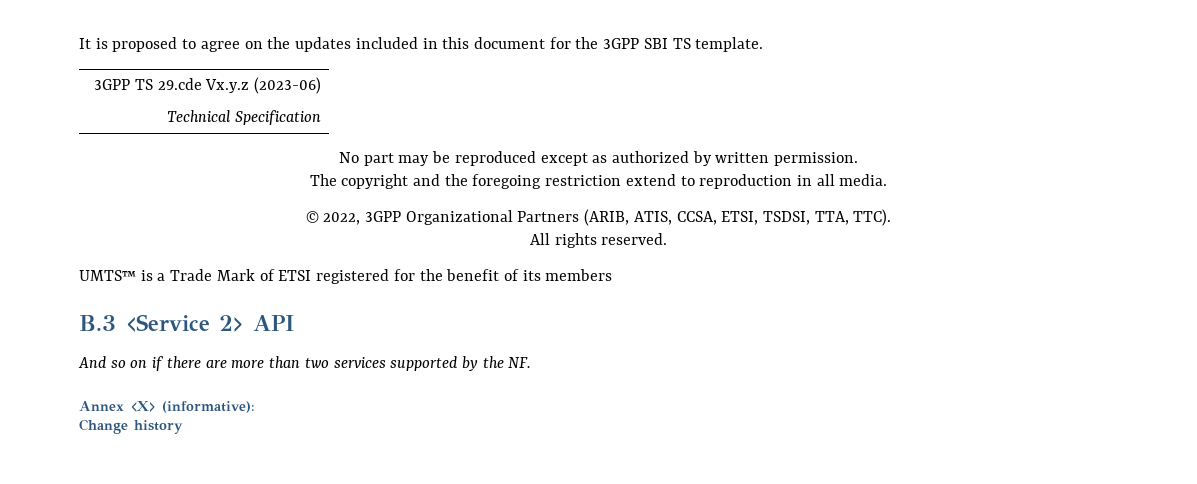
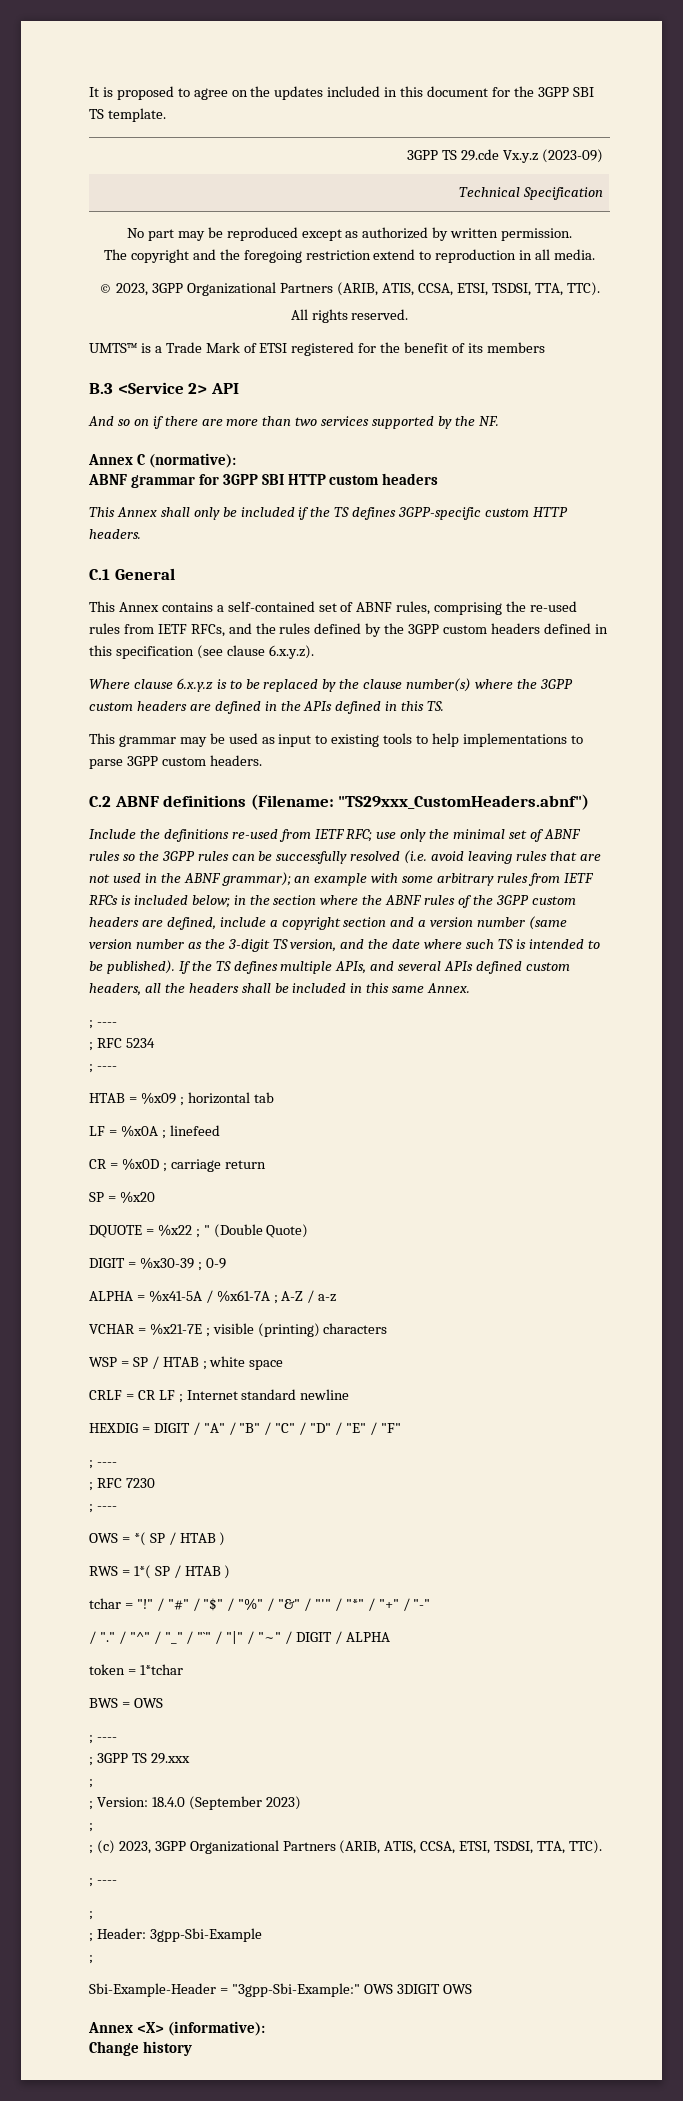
- 3GPP TS 29.cde Vx.y.z (2023-06)
+ 3GPP TS 29.cde Vx.y.z (2023-09)
- © 2022, 3GPP Organizational Partners (ARIB, ATIS, CCSA, ETSI, TSDSI, TTA, TTC).
+ © 2023, 3GPP Organizational Partners (ARIB, ATIS, CCSA, ETSI, TSDSI, TTA, TTC).
+ Annex C (normative):
+ ABNF grammar for 3GPP SBI HTTP custom headers
+ This Annex shall only be included if the TS defines 3GPP-specific custom HTTP headers.
+ C.1 General
+ This Annex contains a self-contained set of ABNF rules, comprising the re-used rules from IETF RFCs, and the rules defined by the 3GPP custom headers defined in this specification (see clause 6.x.y.z).
+ Where clause 6.x.y.z is to be replaced by the clause number(s) where the 3GPP custom headers are defined in the APIs defined in this TS.
+ This grammar may be used as input to existing tools to help implementations to parse 3GPP custom headers.
+ C.2 ABNF definitions (Filename: "TS29xxx_CustomHeaders.abnf")
+ Include the definitions re-used from IETF RFC; use only the minimal set of ABNF rules so the 3GPP rules can be successfully resolved (i.e. avoid leaving rules that are not used in the ABNF grammar); an example with some arbitrary rules from IETF RFCs is included below; in the section where the ABNF rules of the 3GPP custom headers are defined, include a copyright section and a version number (same version number as the 3-digit TS version, and the date where such TS is intended to be published). If the TS defines multiple APIs, and several APIs defined custom headers, all the headers shall be included in this same Annex.
+ ; ----
+ ; RFC 5234
+ ; ----
+ HTAB = %x09 ; horizontal tab
+ LF = %x0A ; linefeed
+ CR = %x0D ; carriage return
+ SP = %x20
+ DQUOTE = %x22 ; " (Double Quote)
+ DIGIT = %x30-39 ; 0-9
+ ALPHA = %x41-5A / %x61-7A ; A-Z / a-z
+ VCHAR = %x21-7E ; visible (printing) characters
+ WSP = SP / HTAB ; white space
+ CRLF = CR LF ; Internet standard newline
+ HEXDIG = DIGIT / "A" / "B" / "C" / "D" / "E" / "F"
+ ; ----
+ ; RFC 7230
+ ; ----
+ OWS = *( SP / HTAB )
+ RWS = 1*( SP / HTAB )
+ tchar = "!" / "#" / "$" / "%" / "&" / "'" / "*" / "+" / "-"
+ / "." / "^" / "_" / "`" / "|" / "~" / DIGIT / ALPHA
+ token = 1*tchar
+ BWS = OWS
+ ; ----
+ ; 3GPP TS 29.xxx
+ ;
+ ; Version: 18.4.0 (September 2023)
+ ;
+ ; (c) 2023, 3GPP Organizational Partners (ARIB, ATIS, CCSA, ETSI, TSDSI, TTA, TTC).
+ ; ----
+ ;
+ ; Header: 3gpp-Sbi-Example
+ ;
+ Sbi-Example-Header = "3gpp-Sbi-Example:" OWS 3DIGIT OWS

